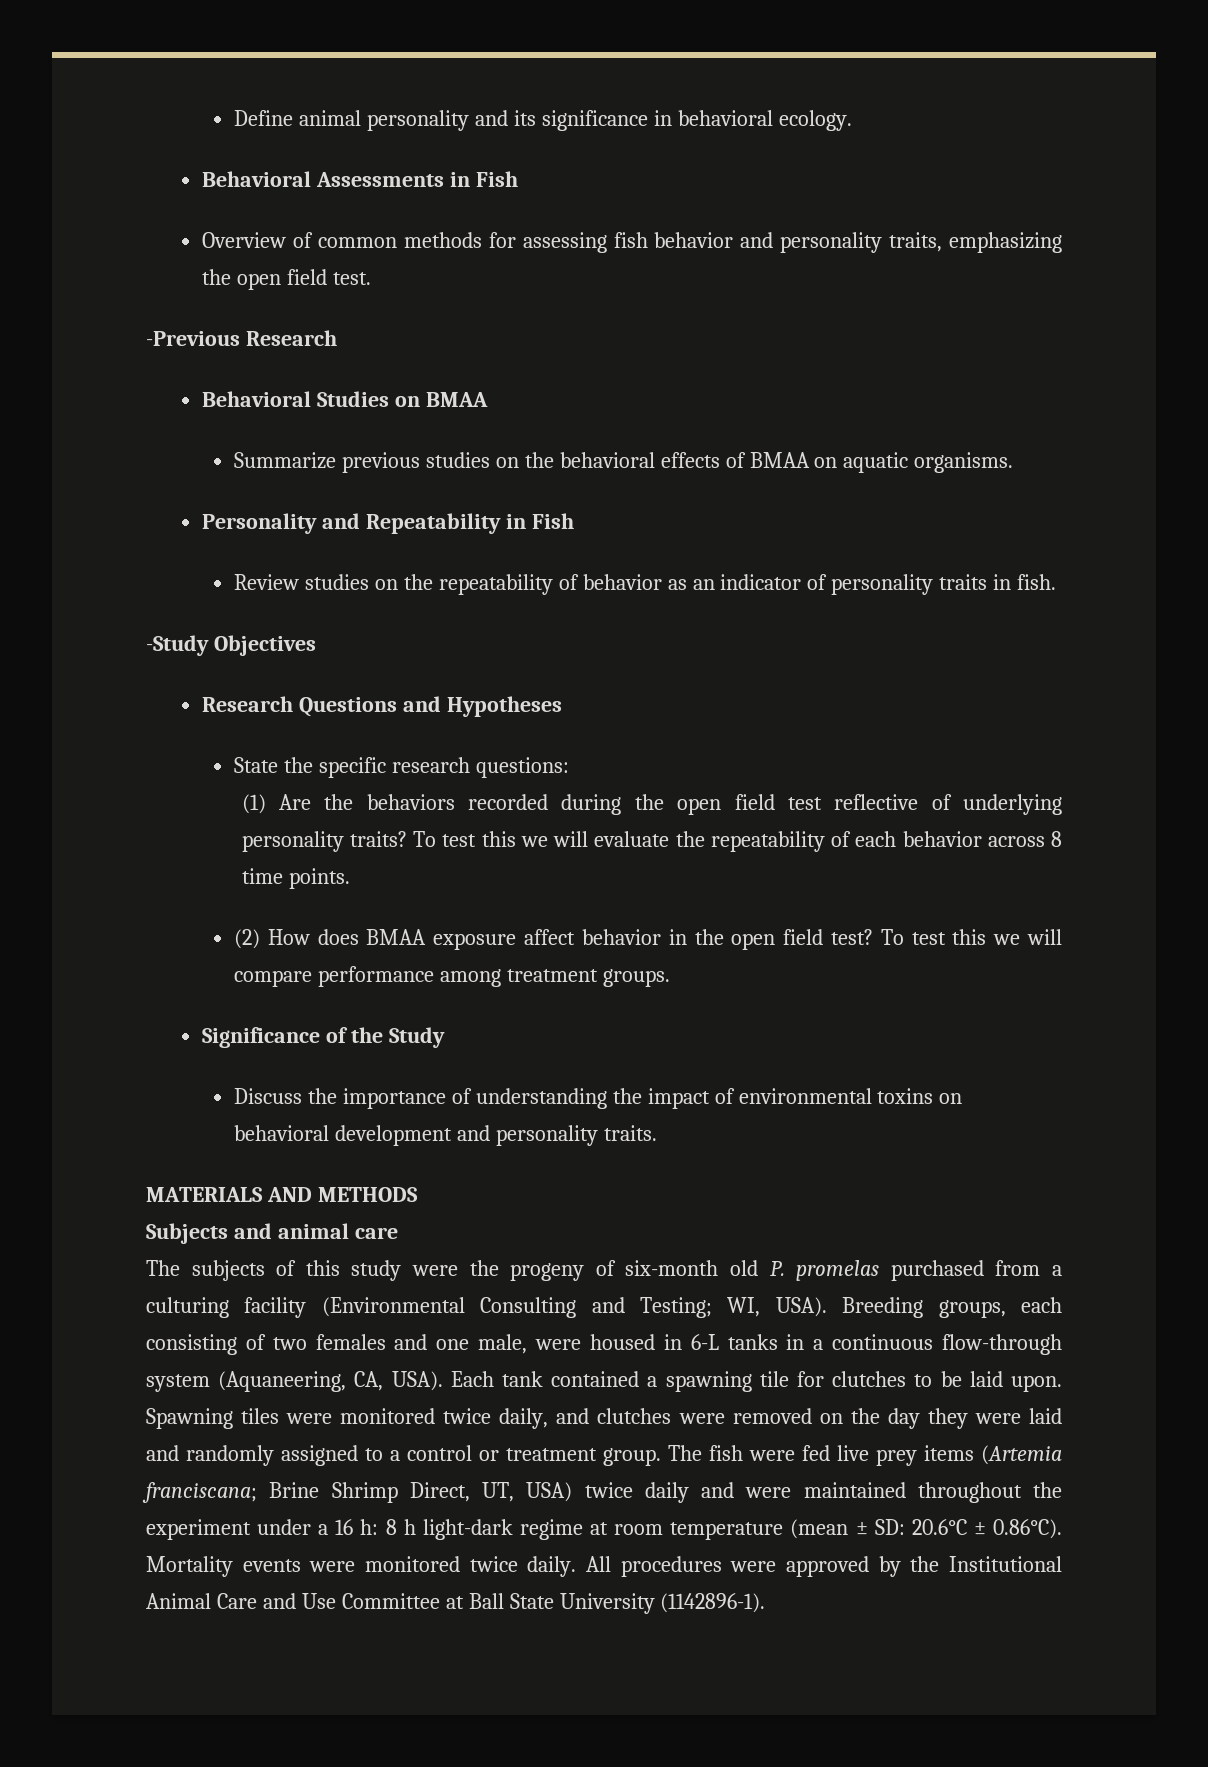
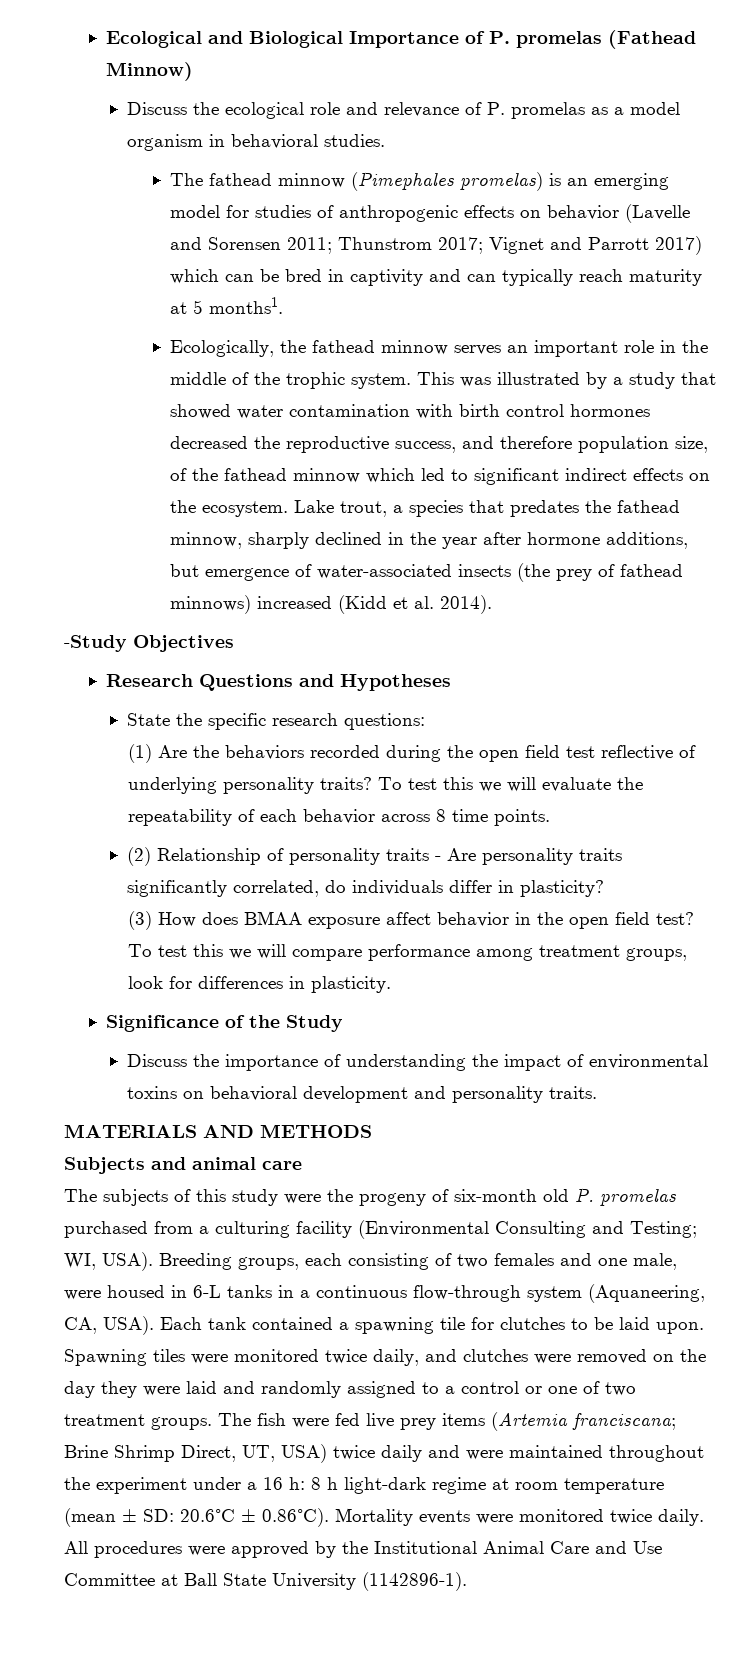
- Define animal personality and its significance in behavioral ecology.
- Behavioral Assessments in Fish
- Overview of common methods for assessing fish behavior and personality traits, emphasizing the open field test.
- -Previous Research
- Behavioral Studies on BMAA
- Summarize previous studies on the behavioral effects of BMAA on aquatic organisms.
- Personality and Repeatability in Fish
- Review studies on the repeatability of behavior as an indicator of personality traits in fish.
+ Ecological and Biological Importance of P. promelas (Fathead Minnow)
+ Discuss the ecological role and relevance of P. promelas as a model organism in behavioral studies.
+ The fathead minnow (Pimephales promelas) is an emerging model for studies of anthropogenic effects on behavior (Lavelle and Sorensen 2011; Thunstrom 2017; Vignet and Parrott 2017) which can be bred in captivity and can typically reach maturity at 5 months1.
+ Ecologically, the fathead minnow serves an important role in the middle of the trophic system. This was illustrated by a study that showed water contamination with birth control hormones decreased the reproductive success, and therefore population size, of the fathead minnow which led to significant indirect effects on the ecosystem. Lake trout, a species that predates the fathead minnow, sharply declined in the year after hormone additions, but emergence of water-associated insects (the prey of fathead minnows) increased (Kidd et al. 2014).
- (2) How does BMAA exposure affect behavior in the open field test?
+ (2) Relationship of personality traits - Are personality traits significantly correlated, do individuals differ in plasticity?
+ (3) How does BMAA exposure affect behavior in the open field test?
- To test this we will compare performance among treatment groups.
+ To test this we will compare performance among treatment groups, look for differences in plasticity.
- Spawning tiles were monitored twice daily, and clutches were removed on the day they were laid and randomly assigned to a control or treatment group.
+ Spawning tiles were monitored twice daily, and clutches were removed on the day they were laid and randomly assigned to a control or one of two treatment groups.

